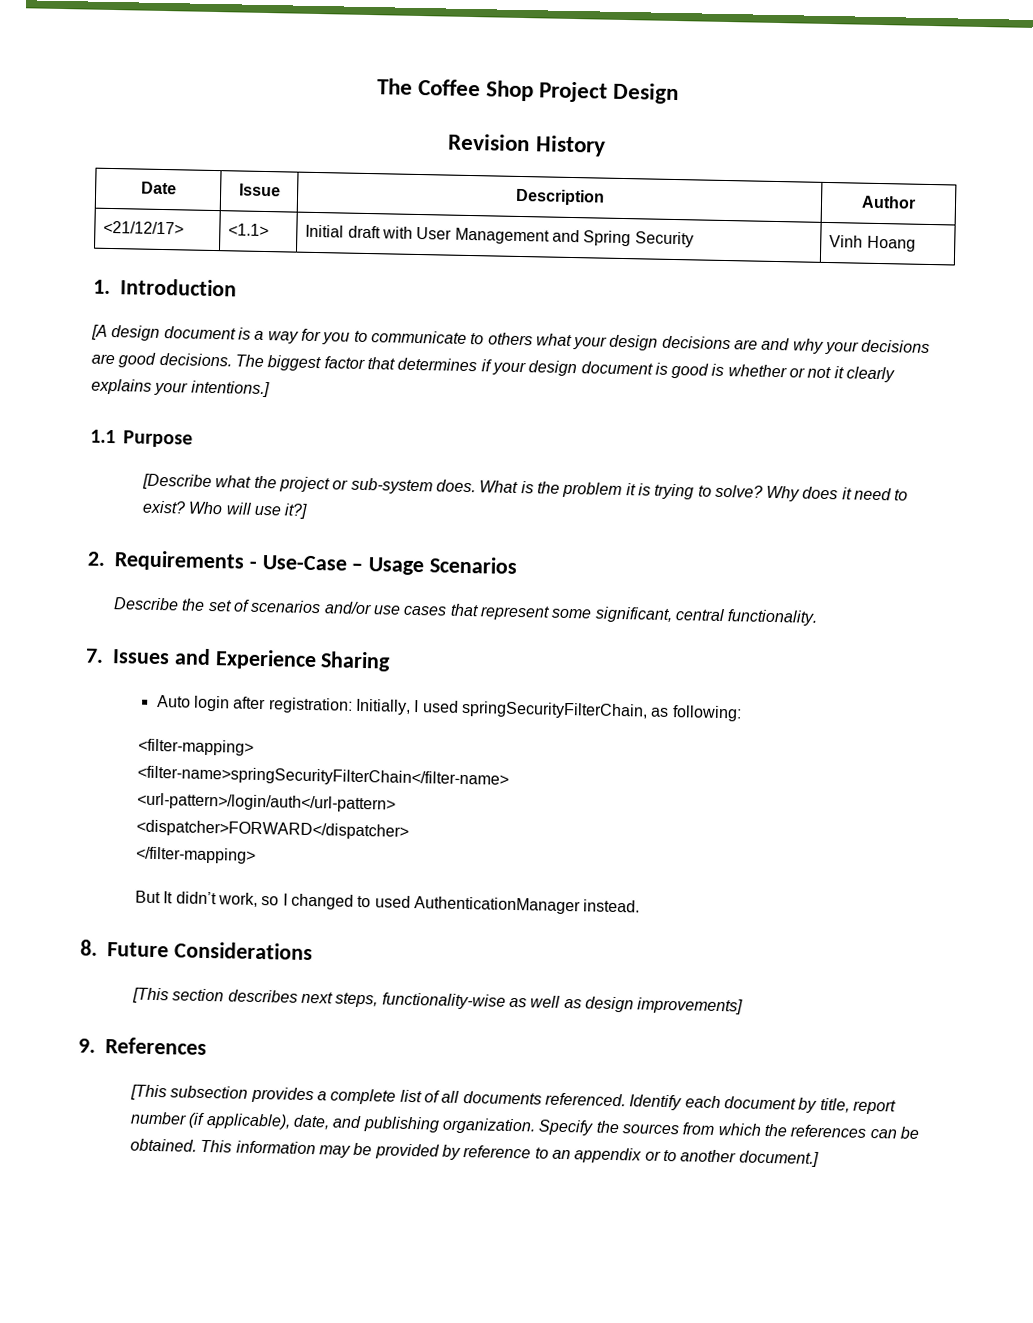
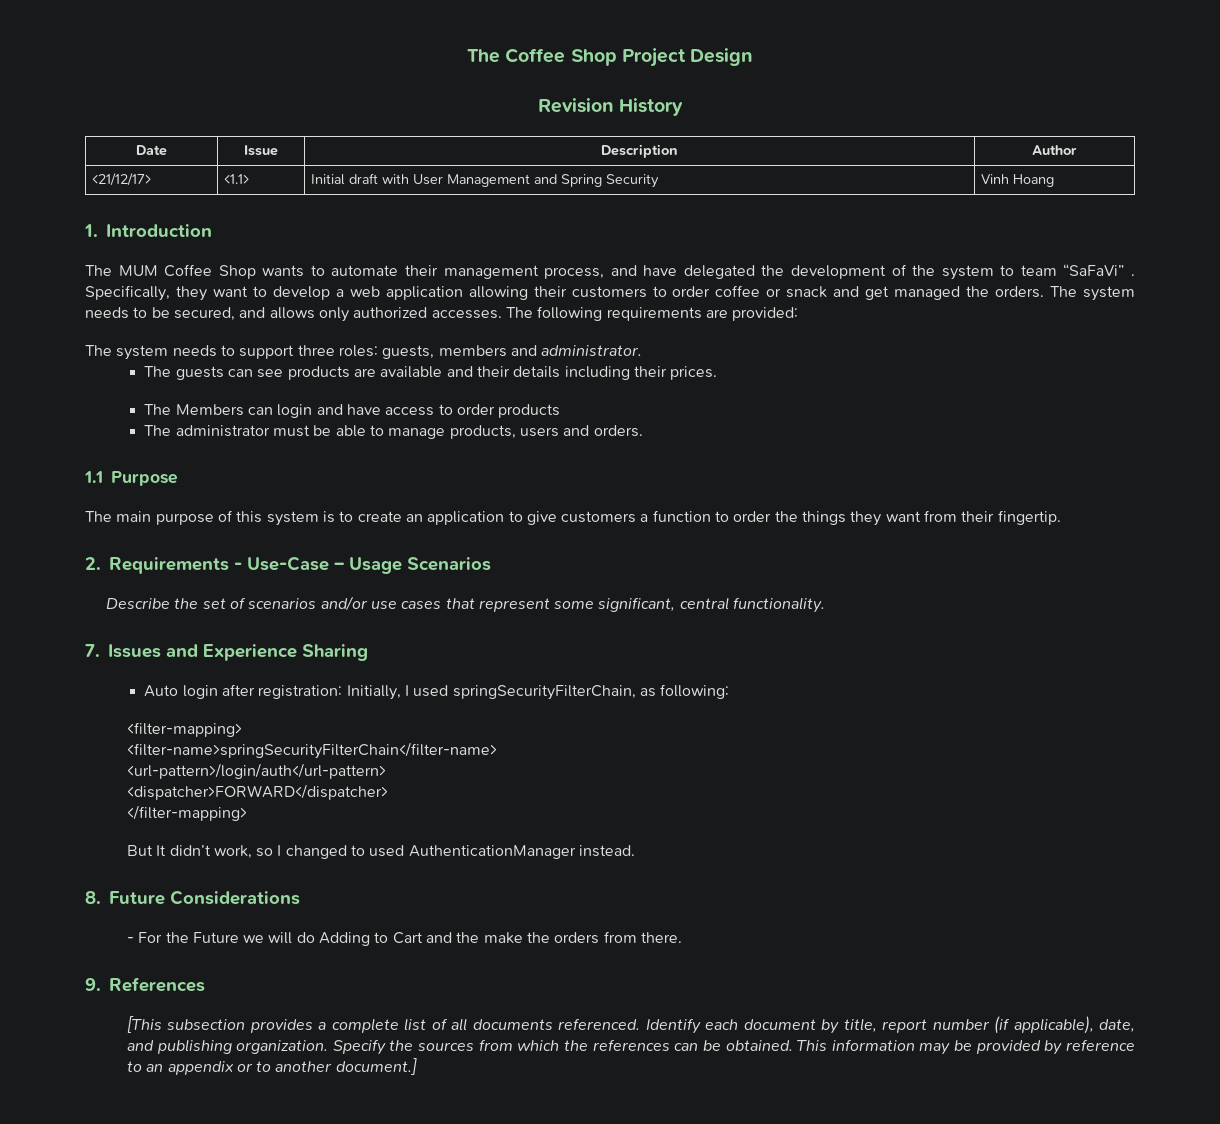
- [A design document is a way for you to communicate to others what your design decisions are and why your decisions are good decisions. The biggest factor that determines if your design document is good is whether or not it clearly explains your intentions.]
+ The MUM Coffee Shop wants to automate their management process, and have delegated the development of the system to team “SaFaVi” . Specifically, they want to develop a web application allowing their customers to order coffee or snack and get managed the orders. The system needs to be secured, and allows only authorized accesses. The following requirements are provided:
+ The system needs to support three roles: guests, members and administrator.
+ The guests can see products are available and their details including their prices.
+ The Members can login and have access to order products
+ The administrator must be able to manage products, users and orders.
  1.1 Purpose
- [Describe what the project or sub-system does. What is the problem it is trying to solve? Why does it need to exist? Who will use it?]
+ The main purpose of this system is to create an application to give customers a function to order the things they want from their fingertip.
- [This section describes next steps, functionality-wise as well as design improvements]
+ - For the Future we will do Adding to Cart and the make the orders from there.

